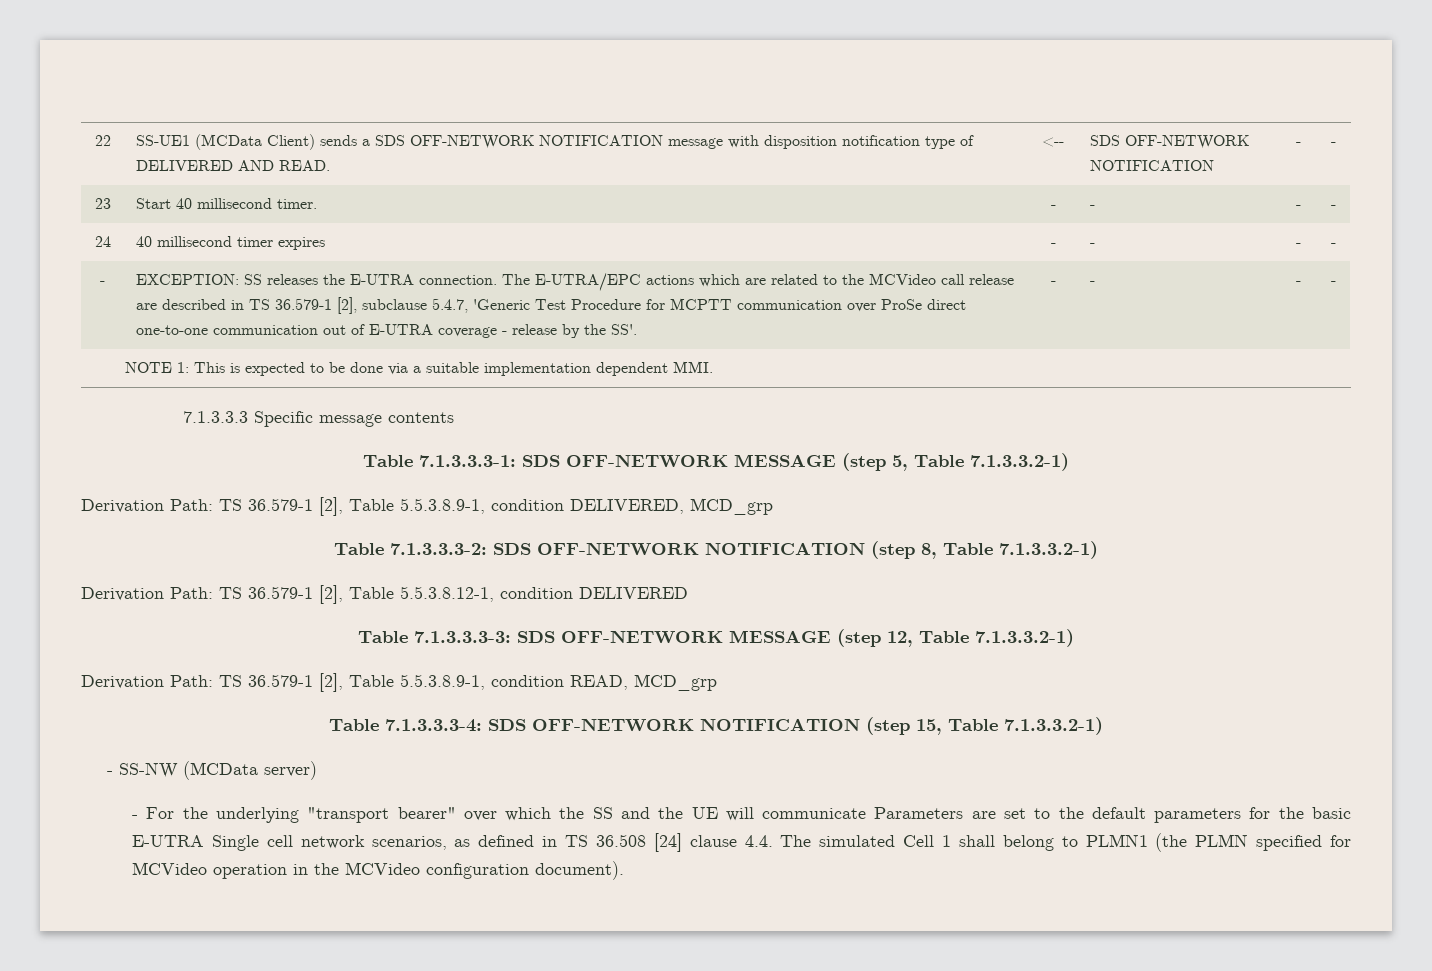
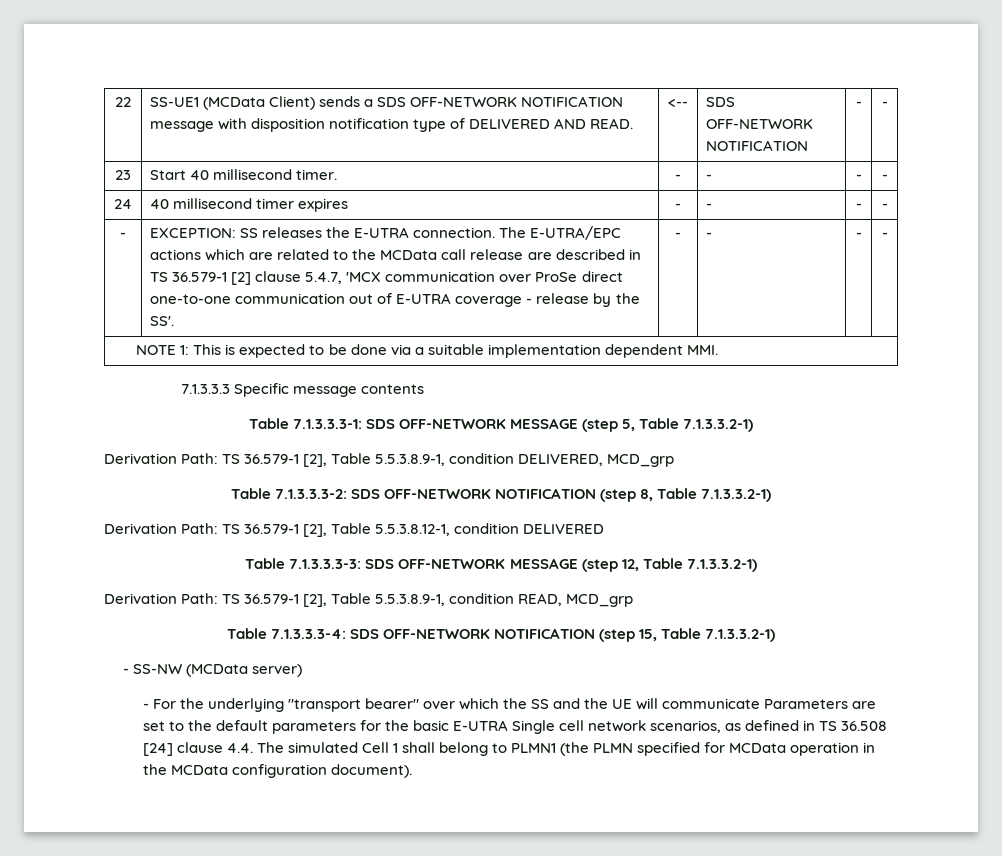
- The E-UTRA/EPC actions which are related to the MCVideo call release are described in TS 36.579-1 [2], subclause 5.4.7, 'Generic Test Procedure for MCPTT communication over ProSe direct one-to-one communication out of E-UTRA coverage - release by the SS'.
+ The E-UTRA/EPC actions which are related to the MCData call release are described in TS 36.579-1 [2] clause 5.4.7, 'MCX communication over ProSe direct one-to-one communication out of E-UTRA coverage - release by the SS'.
- - For the underlying "transport bearer" over which the SS and the UE will communicate Parameters are set to the default parameters for the basic E-UTRA Single cell network scenarios, as defined in TS 36.508 [24] clause 4.4. The simulated Cell 1 shall belong to PLMN1 (the PLMN specified for MCVideo operation in the MCVideo configuration document).
+ - For the underlying "transport bearer" over which the SS and the UE will communicate Parameters are set to the default parameters for the basic E-UTRA Single cell network scenarios, as defined in TS 36.508 [24] clause 4.4. The simulated Cell 1 shall belong to PLMN1 (the PLMN specified for MCData operation in the MCData configuration document).

